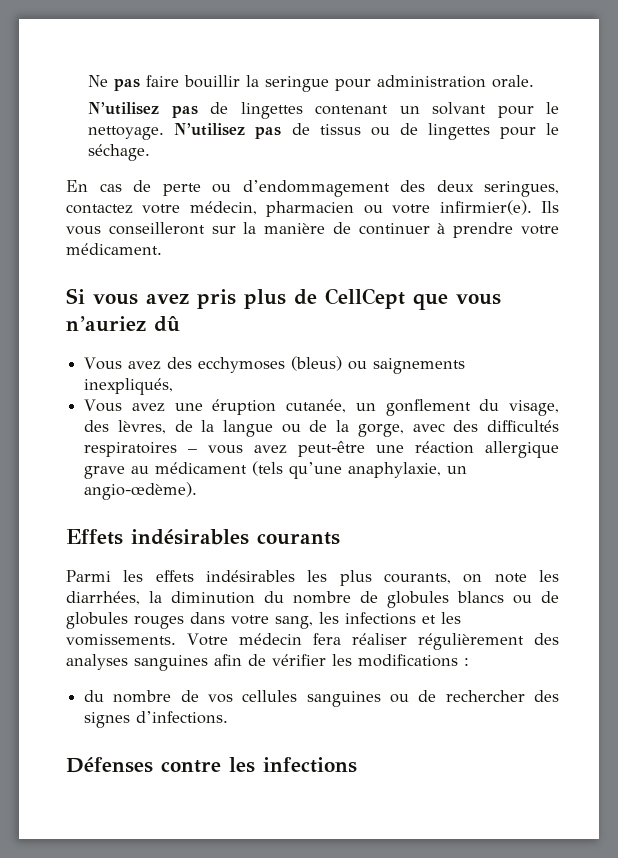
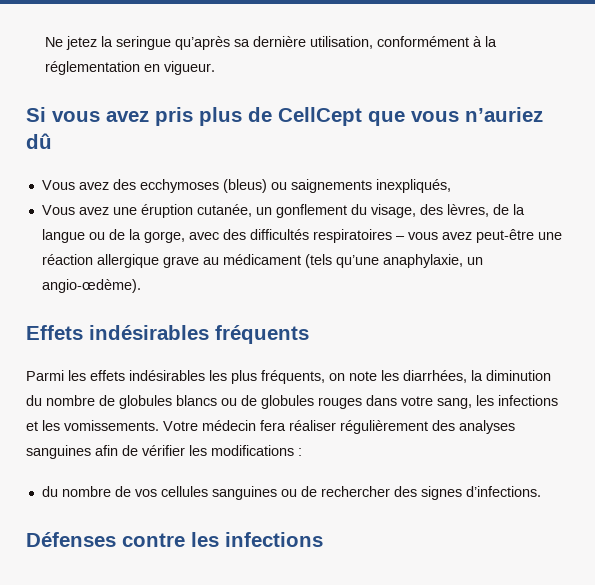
- Ne pas faire bouillir la seringue pour administration orale.
- N’utilisez pas de lingettes contenant un solvant pour le nettoyage. N’utilisez pas de tissus ou de lingettes pour le séchage.
- En cas de perte ou d’endommagement des deux seringues, contactez votre médecin, pharmacien ou votre infirmier(e). Ils vous conseilleront sur la manière de continuer à prendre votre médicament.
+ Ne jetez la seringue qu’après sa dernière utilisation, conformément à la réglementation en vigueur.
- Effets indésirables courants
+ Effets indésirables fréquents
- Parmi les effets indésirables les plus courants, on note les diarrhées, la diminution du nombre de globules blancs ou de globules rouges dans votre sang, les infections et les vomissements.
+ Parmi les effets indésirables les plus fréquents, on note les diarrhées, la diminution du nombre de globules blancs ou de globules rouges dans votre sang, les infections et les vomissements.

